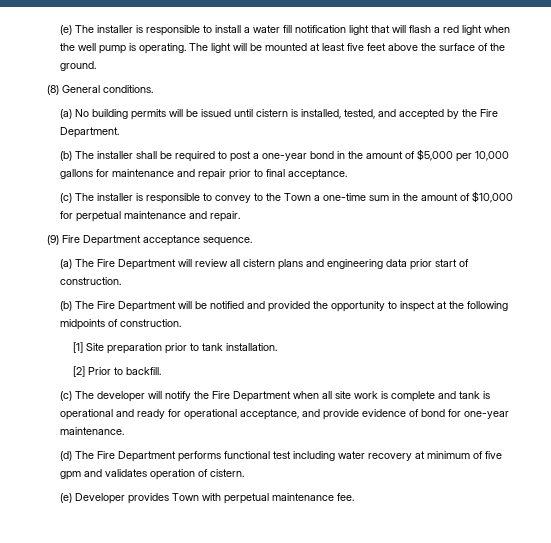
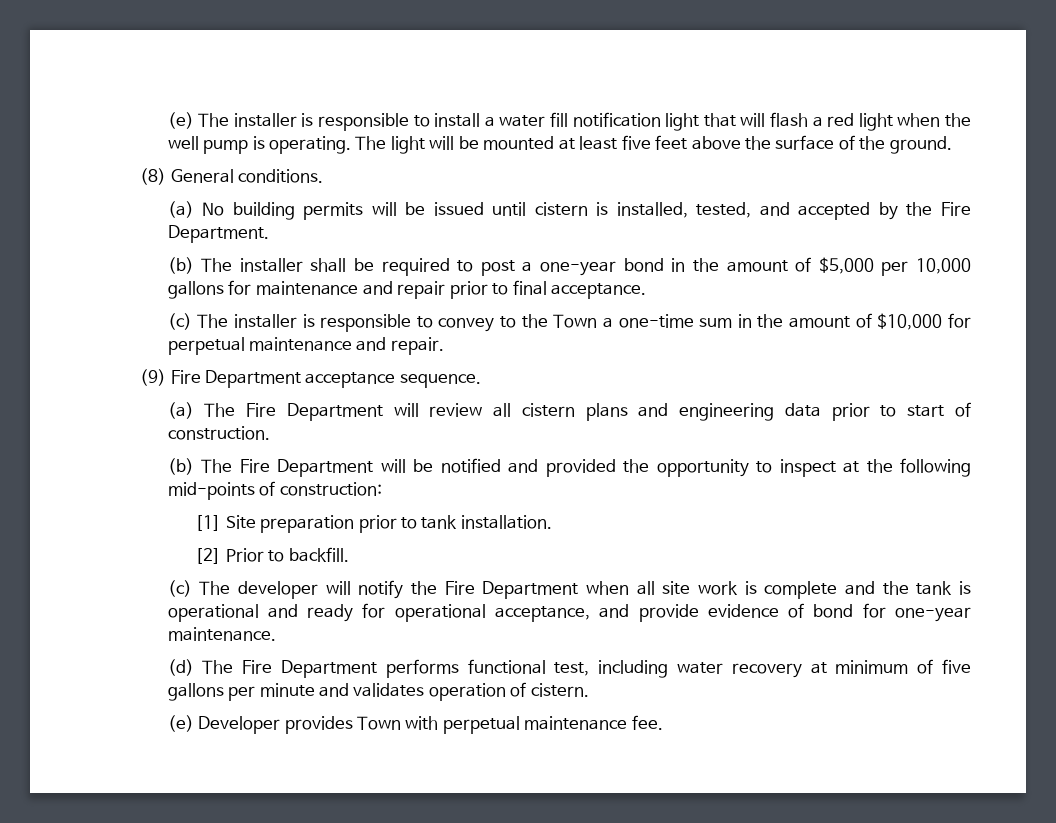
- (a) The Fire Department will review all cistern plans and engineering data prior start of construction.
+ (a) The Fire Department will review all cistern plans and engineering data prior to start of construction.
- (b) The Fire Department will be notified and provided the opportunity to inspect at the following midpoints of construction.
+ (b) The Fire Department will be notified and provided the opportunity to inspect at the following mid-points of construction:
- (c) The developer will notify the Fire Department when all site work is complete and tank is operational and ready for operational acceptance, and provide evidence of bond for one-year maintenance.
+ (c) The developer will notify the Fire Department when all site work is complete and the tank is operational and ready for operational acceptance, and provide evidence of bond for one-year maintenance.
- (d) The Fire Department performs functional test including water recovery at minimum of five gpm and validates operation of cistern.
+ (d) The Fire Department performs functional test, including water recovery at minimum of five gallons per minute and validates operation of cistern.

